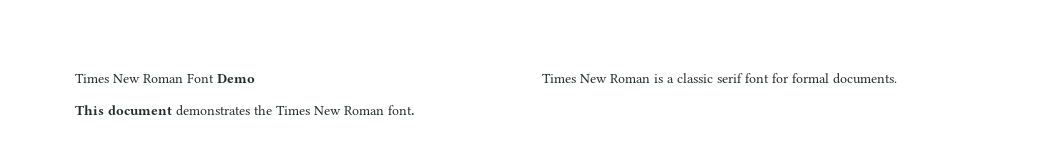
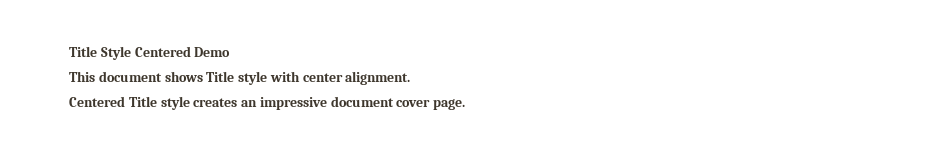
- Times New Roman Font Demo
+ Title Style Centered Demo
- This document demonstrates the Times New Roman font.
- Times New Roman is a classic serif font for formal documents.
+ This document shows Title style with center alignment.
+ Centered Title style creates an impressive document cover page.

